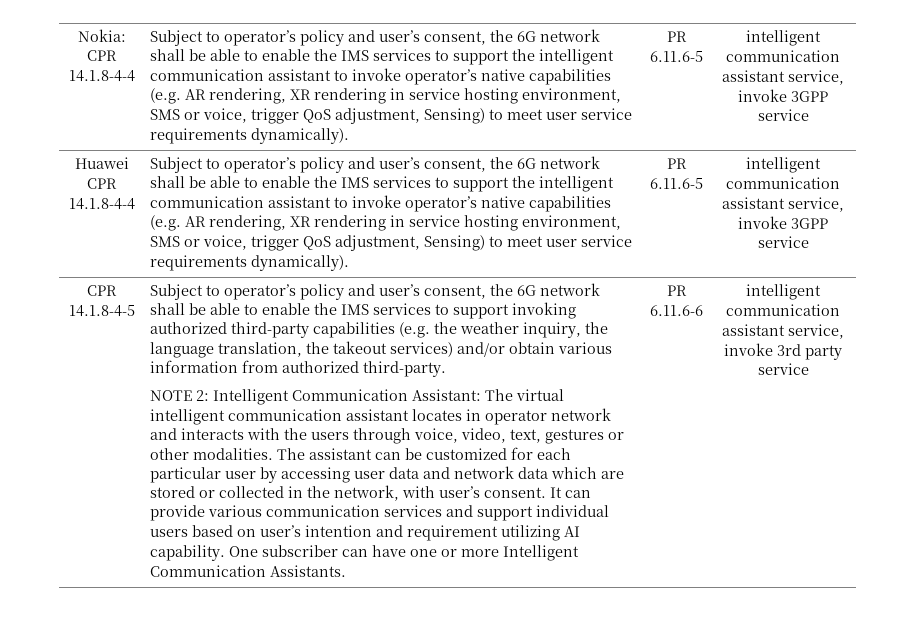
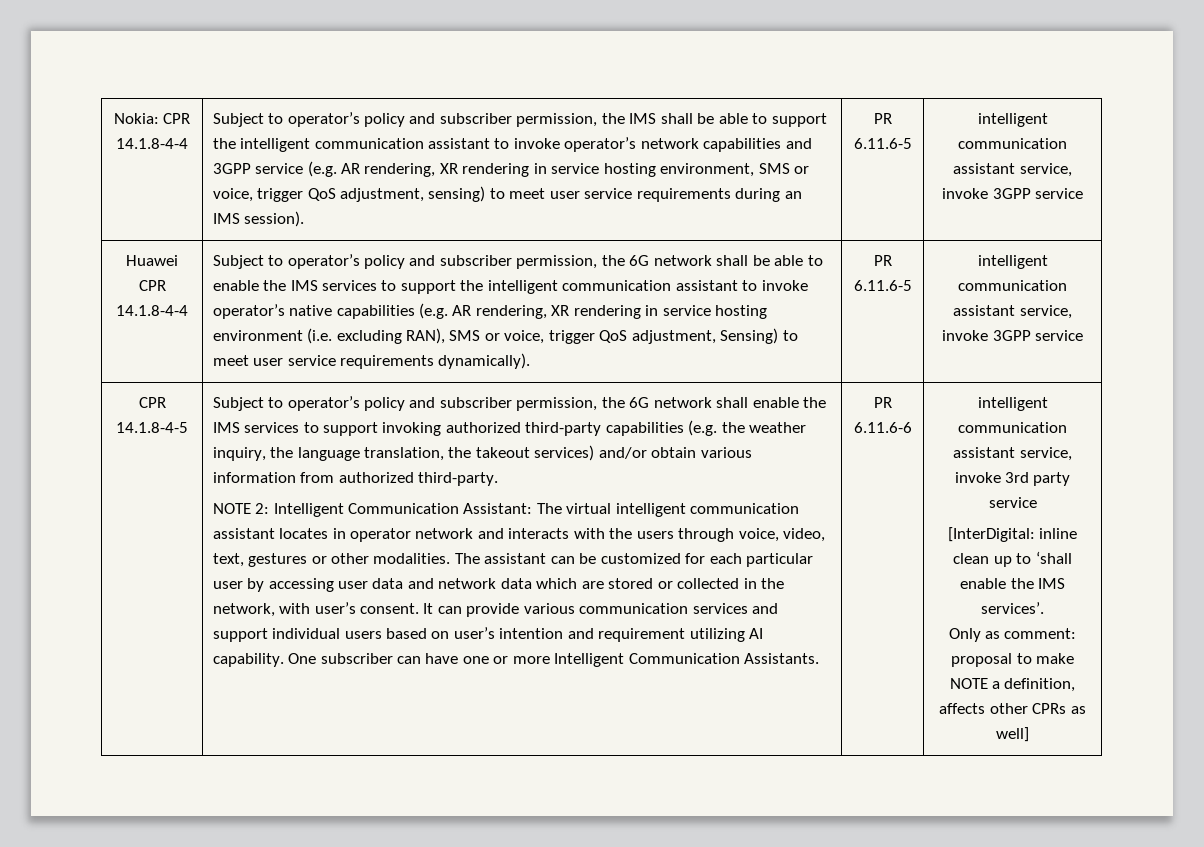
- Nokia: CPR 14.1.8-4-4 | Subject to operator’s policy and user’s consent, the 6G network shall be able to enable the IMS services to support the intelligent communication assistant to invoke operator’s native capabilities (e.g. AR rendering, XR rendering in service hosting environment, SMS or voice, trigger QoS adjustment, Sensing) to meet user service requirements dynamically). | PR 6.11.6-5 | intelligent communication assistant service, invoke 3GPP service
- Huawei CPR 14.1.8-4-4 | Subject to operator’s policy and user’s consent, the 6G network shall be able to enable the IMS services to support the intelligent communication assistant to invoke operator’s native capabilities (e.g. AR rendering, XR rendering in service hosting environment, SMS or voice, trigger QoS adjustment, Sensing) to meet user service requirements dynamically).
+ Nokia: CPR 14.1.8-4-4 | Subject to operator’s policy and subscriber permission, the IMS shall be able to support the intelligent communication assistant to invoke operator’s network capabilities and 3GPP service (e.g. AR rendering, XR rendering in service hosting environment, SMS or voice, trigger QoS adjustment, sensing) to meet user service requirements during an IMS session). | PR 6.11.6-5 | intelligent communication assistant service, invoke 3GPP service
+ Huawei CPR 14.1.8-4-4 | Subject to operator’s policy and subscriber permission, the 6G network shall be able to enable the IMS services to support the intelligent communication assistant to invoke operator’s native capabilities (e.g. AR rendering, XR rendering in service hosting environment (i.e. excluding RAN), SMS or voice, trigger QoS adjustment, Sensing) to meet user service requirements dynamically).
- Subject to operator’s policy and user’s consent, the 6G network shall be able to enable the IMS services to support invoking authorized third-party capabilities (e.g. the weather inquiry, the language translation, the takeout services) and/or obtain various information from authorized third-party.
+ Subject to operator’s policy and subscriber permission, the 6G network shall enable the IMS services to support invoking authorized third-party capabilities (e.g. the weather inquiry, the language translation, the takeout services) and/or obtain various information from authorized third-party.
+ [InterDigital: inline clean up to ‘shall enable the IMS services’.
+ Only as comment: proposal to make NOTE a definition, affects other CPRs as well]

